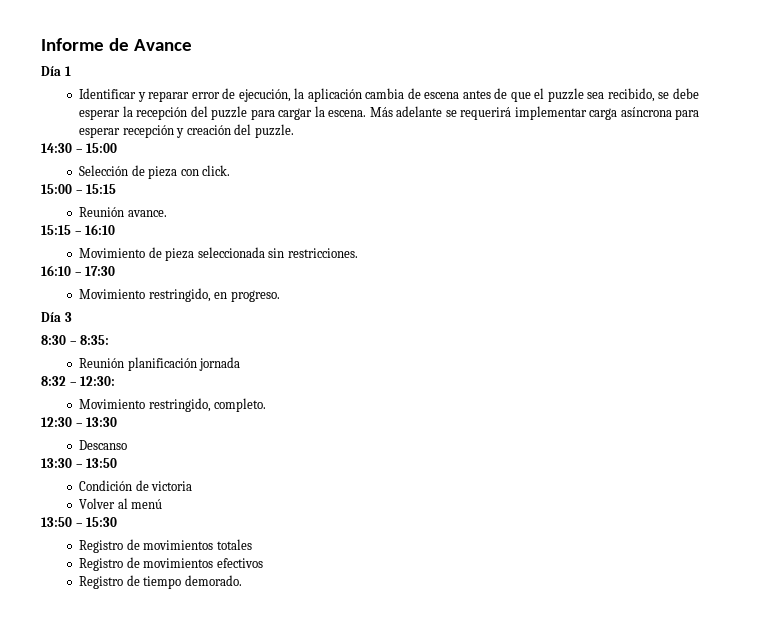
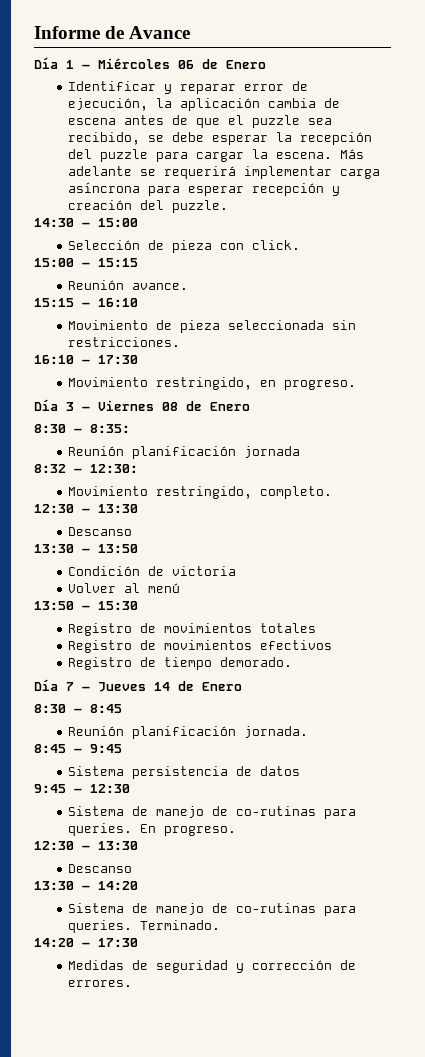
- Día 1
+ Día 1 – Miércoles 06 de Enero
- Día 3
+ Día 3 – Viernes 08 de Enero
+ Día 7 – Jueves 14 de Enero
+ 8:30 – 8:45
+ Reunión planificación jornada.
+ 8:45 – 9:45
+ Sistema persistencia de datos
+ 9:45 – 12:30
+ Sistema de manejo de co-rutinas para queries. En progreso.
+ 12:30 – 13:30
+ Descanso
+ 13:30 – 14:20
+ Sistema de manejo de co-rutinas para queries. Terminado.
+ 14:20 – 17:30
+ Medidas de seguridad y corrección de errores.

